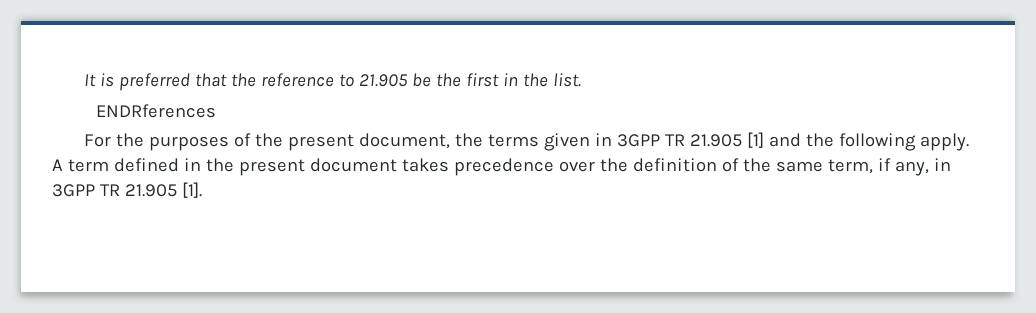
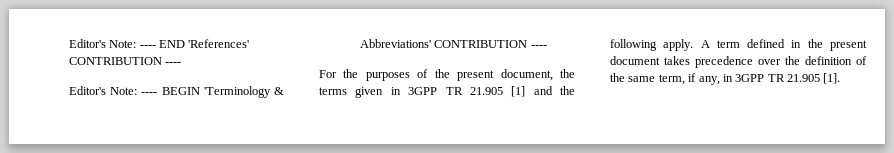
- It is preferred that the reference to 21.905 be the first in the list.
- ENDRferences
+ Editor's Note: ---- END 'References' CONTRIBUTION ----
+ Editor's Note: ---- BEGIN 'Terminology & Abbreviations' CONTRIBUTION ----

